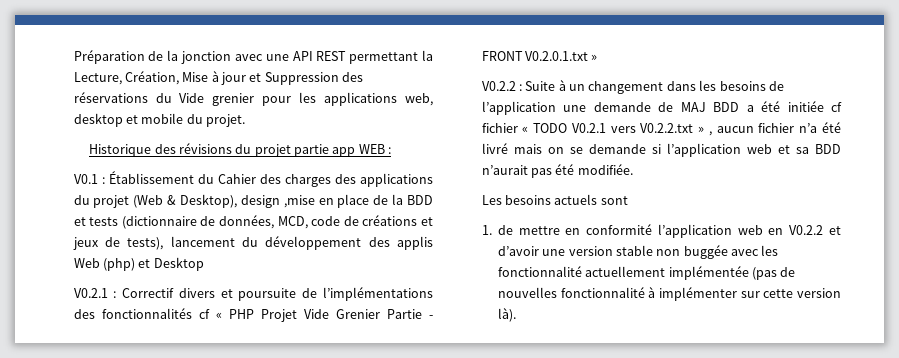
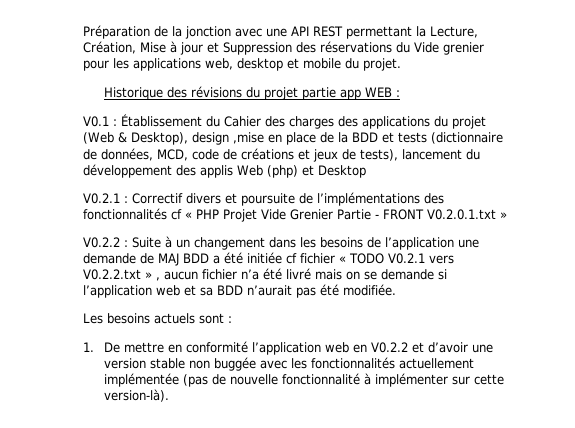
- Les besoins actuels sont
+ Les besoins actuels sont :
- 1. de mettre en conformité l’application web en V0.2.2 et d’avoir une version stable non buggée avec les fonctionnalité actuellement implémentée (pas de nouvelles fonctionnalité à implémenter sur cette version là).
+ 1. De mettre en conformité l’application web en V0.2.2 et d’avoir une version stable non buggée avec les fonctionnalités actuellement implémentée (pas de nouvelle fonctionnalité à implémenter sur cette version-là).

